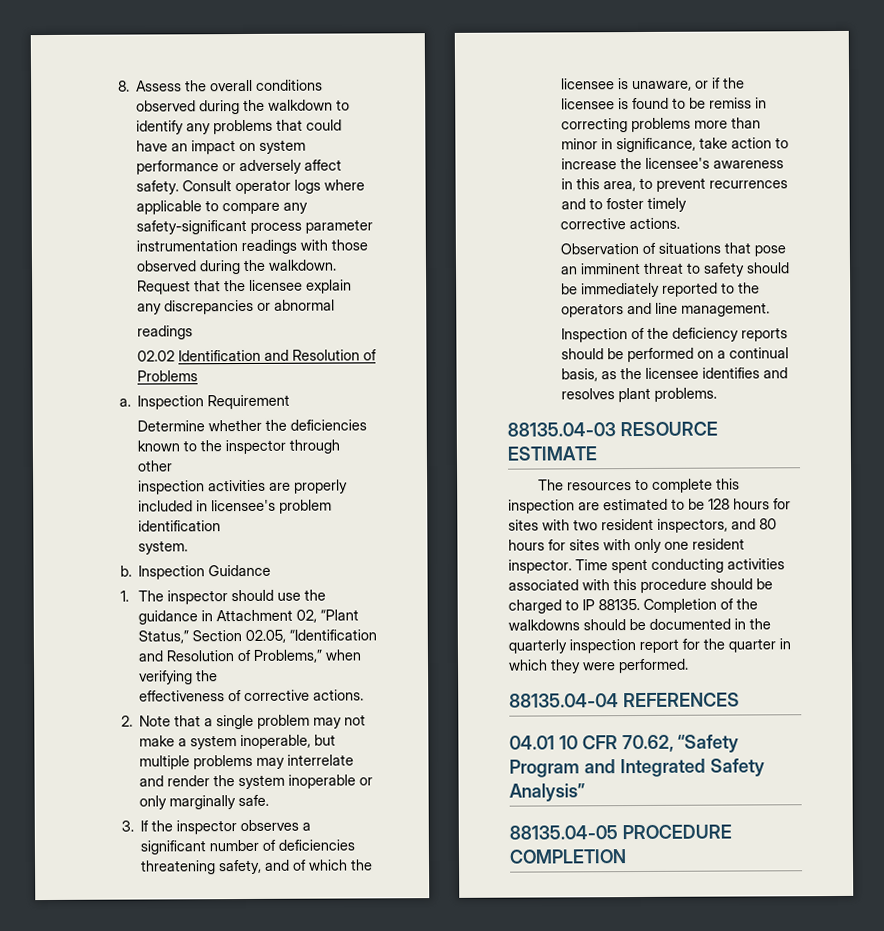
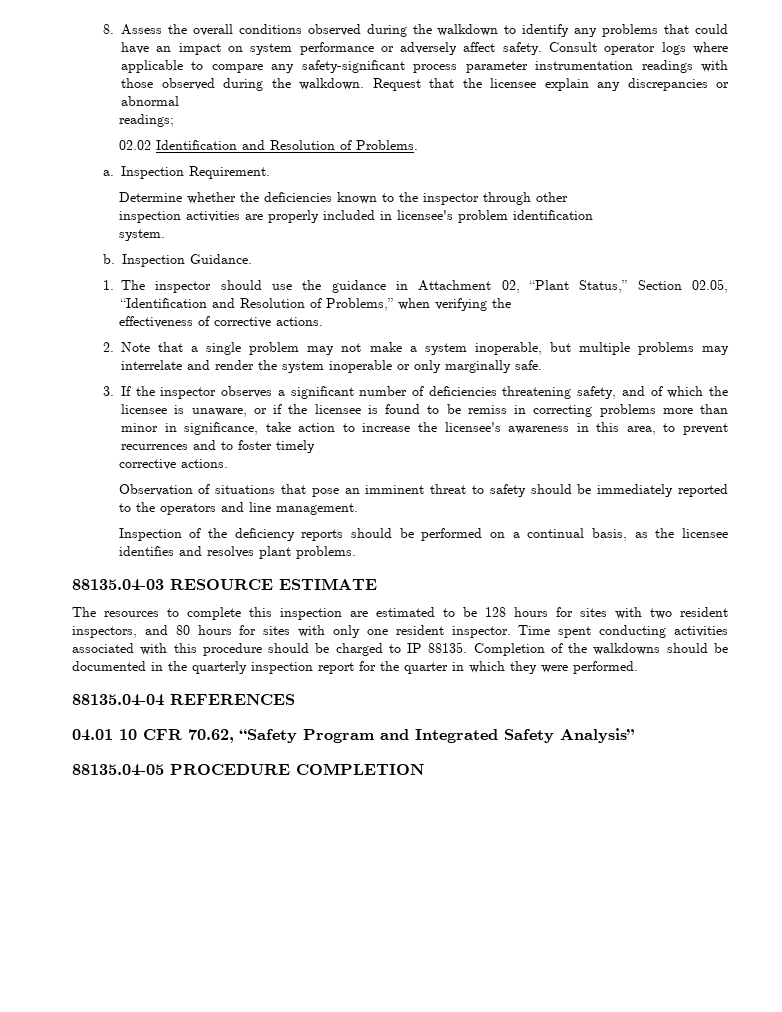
  Request that the licensee explain any discrepancies or abnormal
- readings
+ readings;
- 02.02 Identification and Resolution of Problems
+ 02.02 Identification and Resolution of Problems.
- Inspection Requirement
+ Inspection Requirement.
- Inspection Guidance
+ Inspection Guidance.

